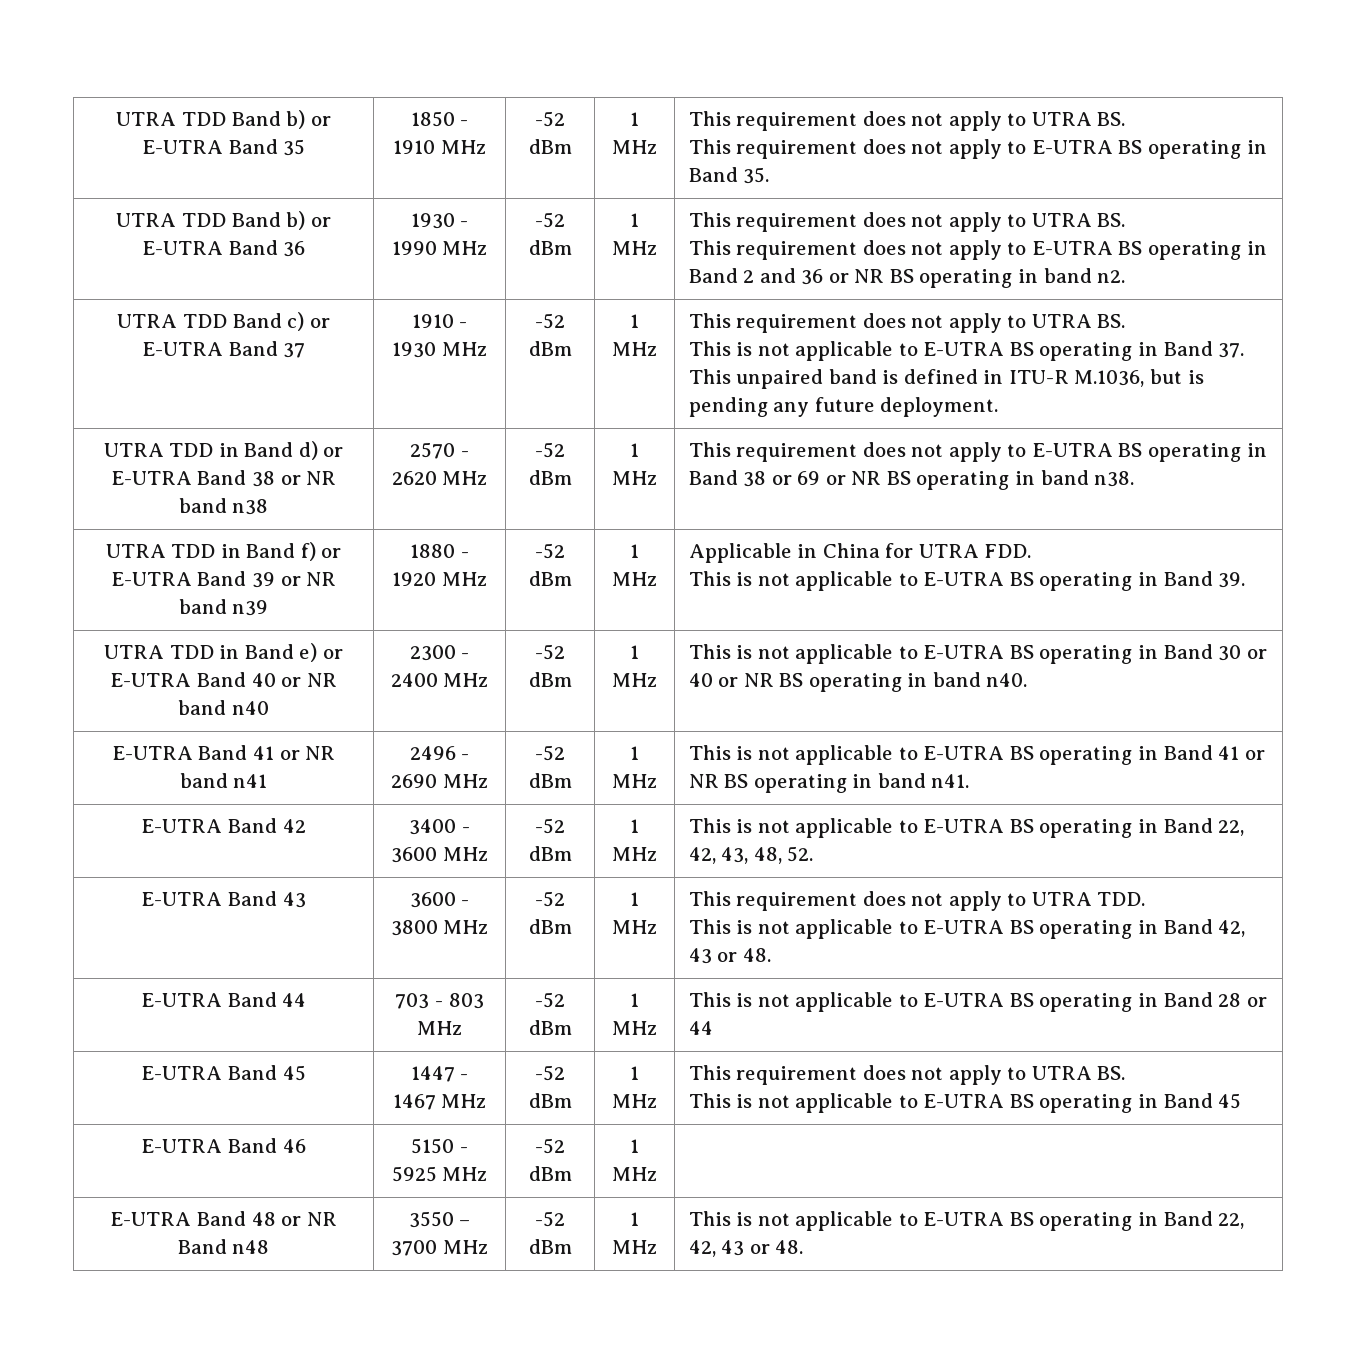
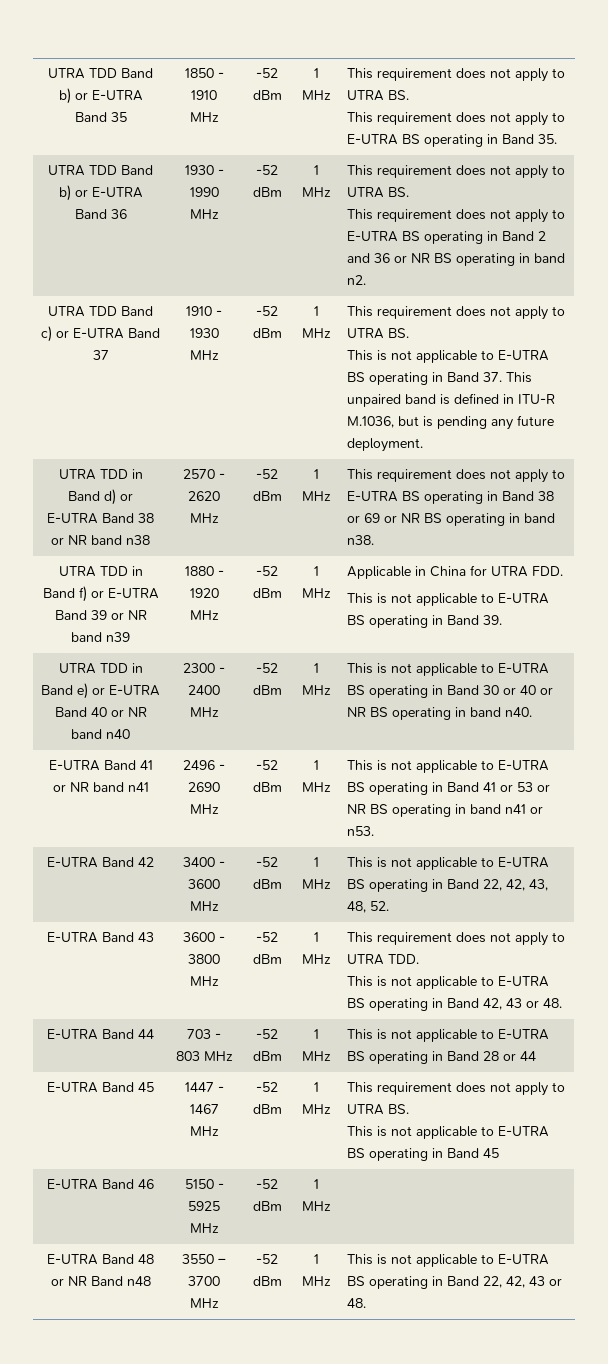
- E-UTRA Band 41 or NR band n41 | 2496 - 2690 MHz | -52 dBm | 1 MHz | This is not applicable to E-UTRA BS operating in Band 41 or NR BS operating in band n41.
+ E-UTRA Band 41 or NR band n41 | 2496 - 2690 MHz | -52 dBm | 1 MHz | This is not applicable to E-UTRA BS operating in Band 41 or 53 or NR BS operating in band n41 or n53.

